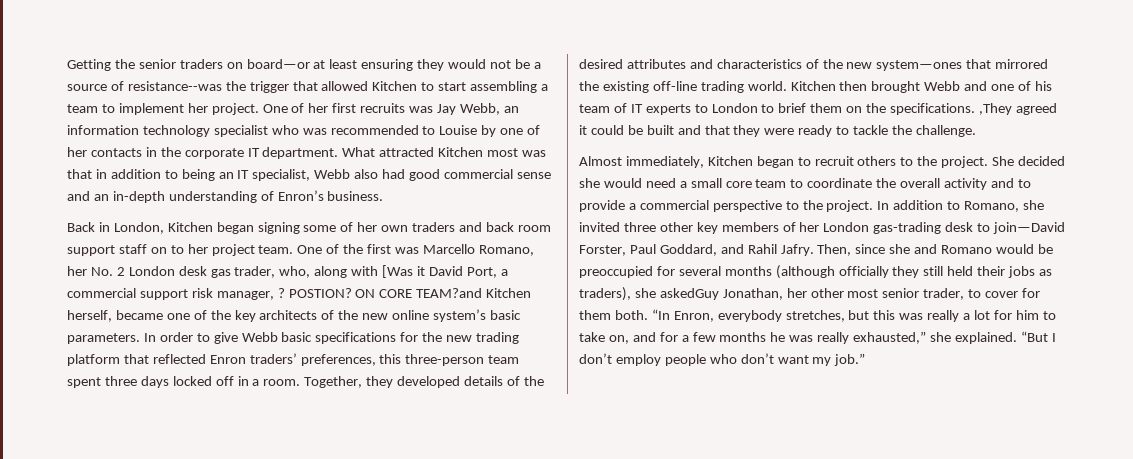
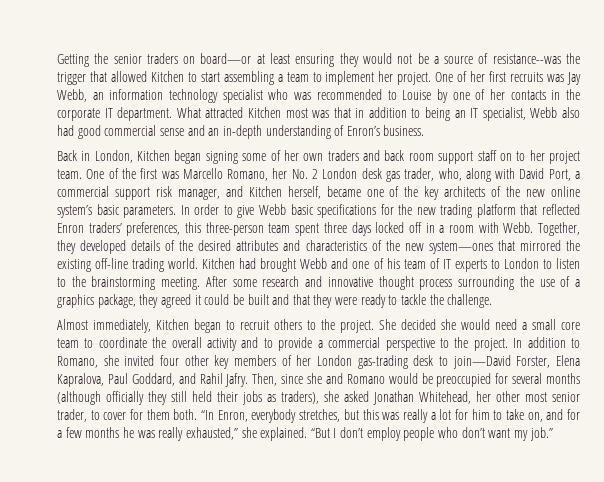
- One of the first was Marcello Romano, her No. 2 London desk gas trader, who, along with [Was it David Port, a commercial support risk manager, ? POSTION? ON CORE TEAM?and Kitchen herself, became one of the key architects of the new online system’s basic parameters.
+ One of the first was Marcello Romano, her No. 2 London desk gas trader, who, along with David Port, a commercial support risk manager, and Kitchen herself, became one of the key architects of the new online system’s basic parameters.
- In order to give Webb basic specifications for the new trading platform that reflected Enron traders’ preferences, this three-person team spent three days locked off in a room.
+ In order to give Webb basic specifications for the new trading platform that reflected Enron traders’ preferences, this three-person team spent three days locked off in a room with Webb.
- Kitchen then brought Webb and one of his team of IT experts to London to brief them on the specifications. ,They agreed it could be built and that they were ready to tackle the challenge.
+ Kitchen had brought Webb and one of his team of IT experts to London to listen to the brainstorming meeting. After some research and innovative thought process surrounding the use of a graphics package, they agreed it could be built and that they were ready to tackle the challenge.
- In addition to Romano, she invited three other key members of her London gas-trading desk to join—David Forster, Paul Goddard, and Rahil Jafry.
+ In addition to Romano, she invited four other key members of her London gas-trading desk to join—David Forster, Elena Kapralova, Paul Goddard, and Rahil Jafry.
- Then, since she and Romano would be preoccupied for several months (although officially they still held their jobs as traders), she askedGuy Jonathan, her other most senior trader, to cover for them both.
+ Then, since she and Romano would be preoccupied for several months (although officially they still held their jobs as traders), she asked Jonathan Whitehead, her other most senior trader, to cover for them both.

